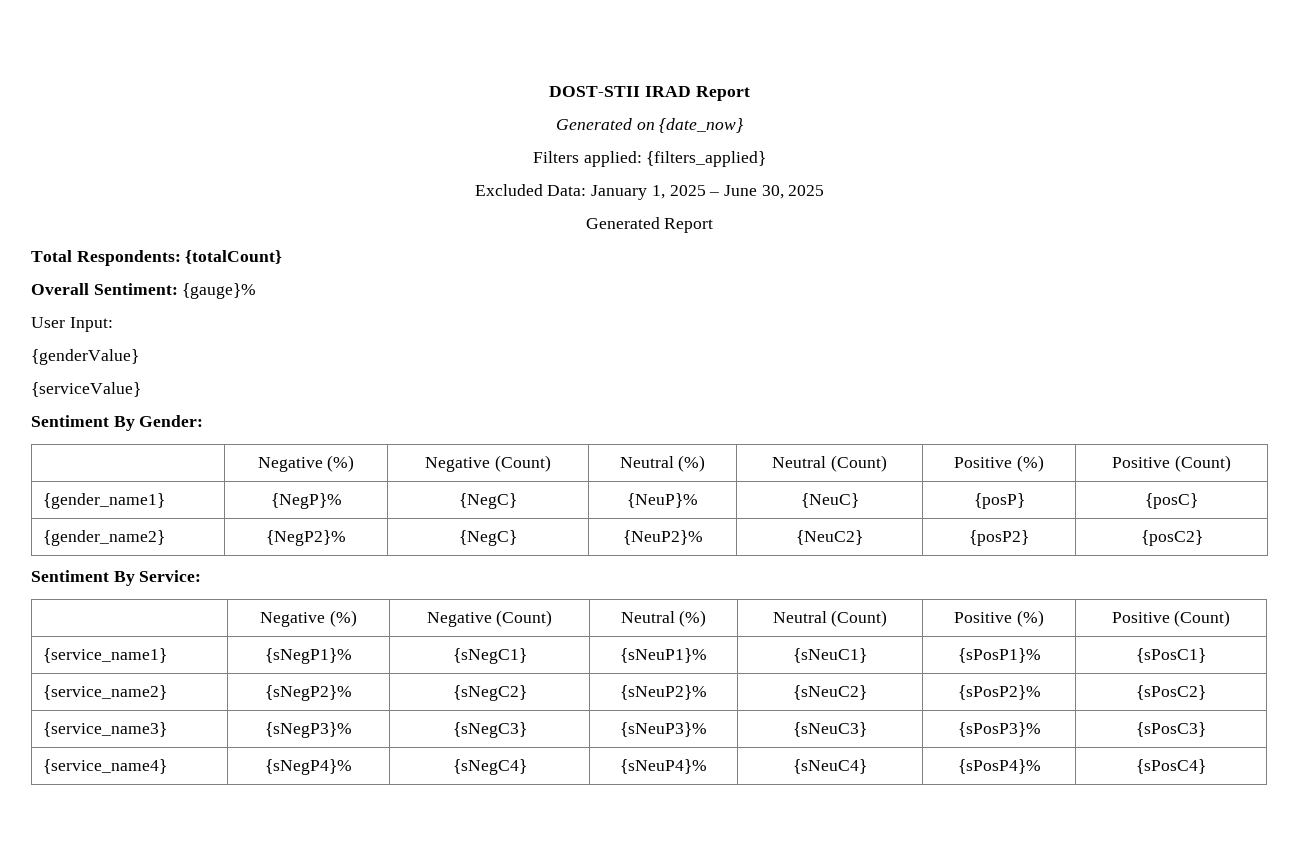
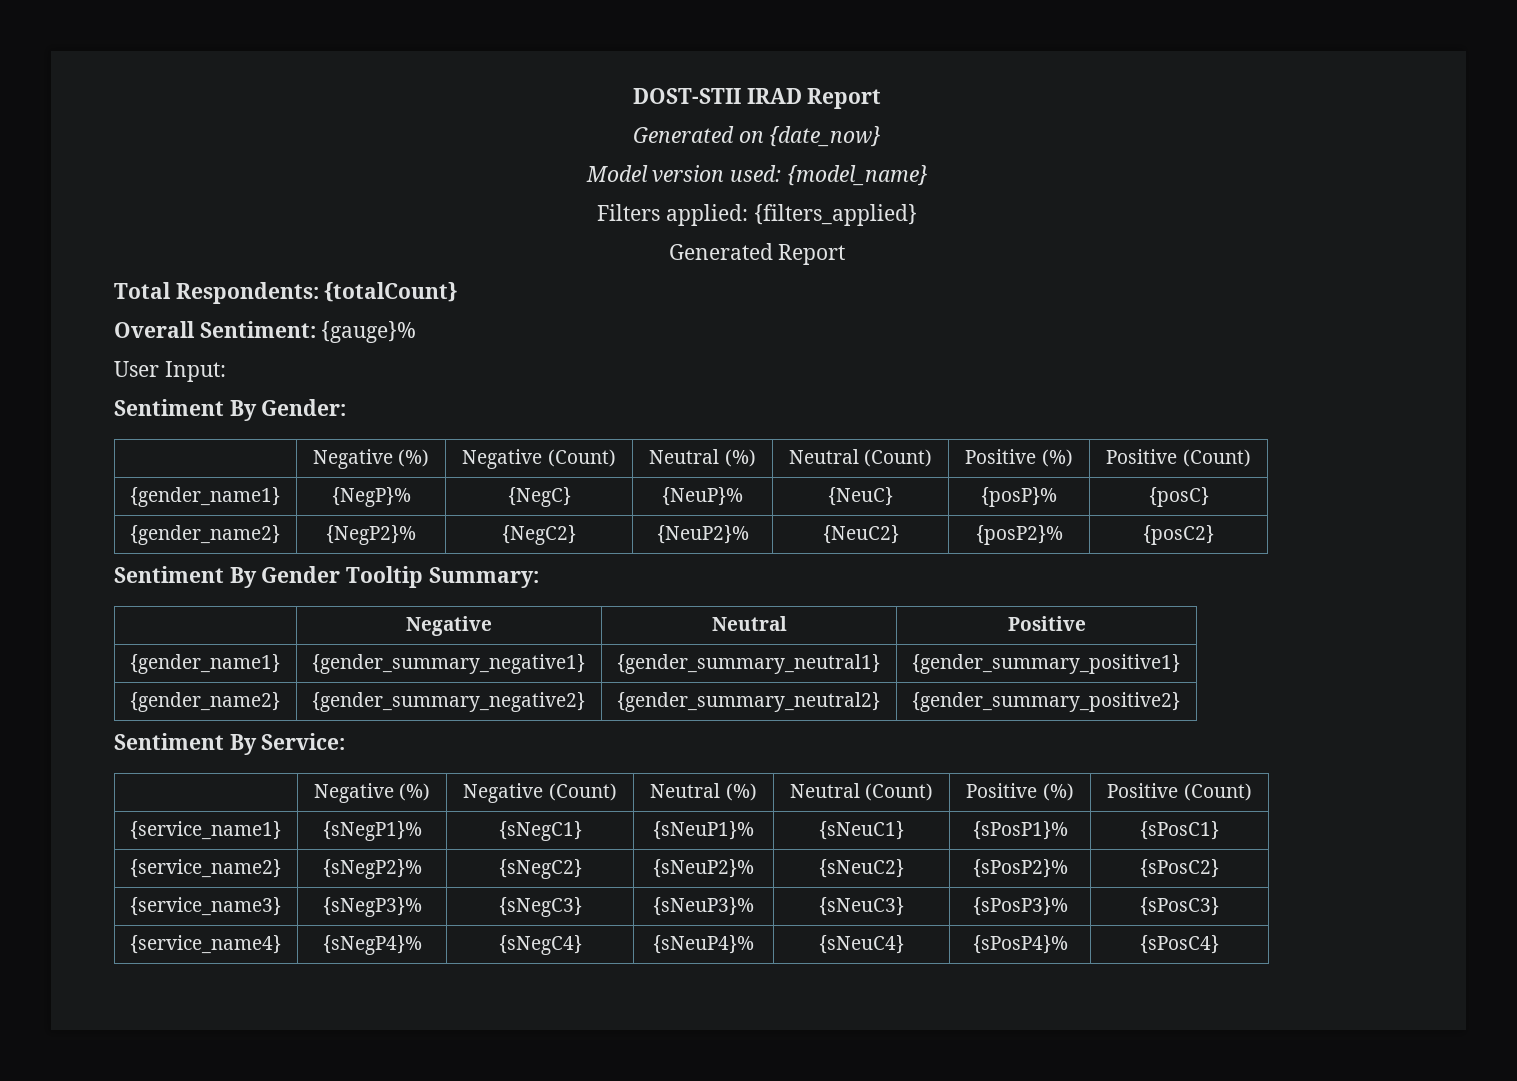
+ Model version used: {model_name}
- Excluded Data: January 1, 2025 – June 30, 2025
- {genderValue}
- {serviceValue}
- {gender_name1} | {NegP}% | {NegC} | {NeuP}% | {NeuC} | {posP} | {posC}
+ {gender_name1} | {NegP}% | {NegC} | {NeuP}% | {NeuC} | {posP}% | {posC}
- {gender_name2} | {NegP2}% | {NegC} | {NeuP2}% | {NeuC2} | {posP2} | {posC2}
+ {gender_name2} | {NegP2}% | {NegC2} | {NeuP2}% | {NeuC2} | {posP2}% | {posC2}
+ Sentiment By Gender Tooltip Summary:
+ | Negative | Neutral | Positive
+ {gender_name1} | {gender_summary_negative1} | {gender_summary_neutral1} | {gender_summary_positive1}
+ {gender_name2} | {gender_summary_negative2} | {gender_summary_neutral2} | {gender_summary_positive2}

